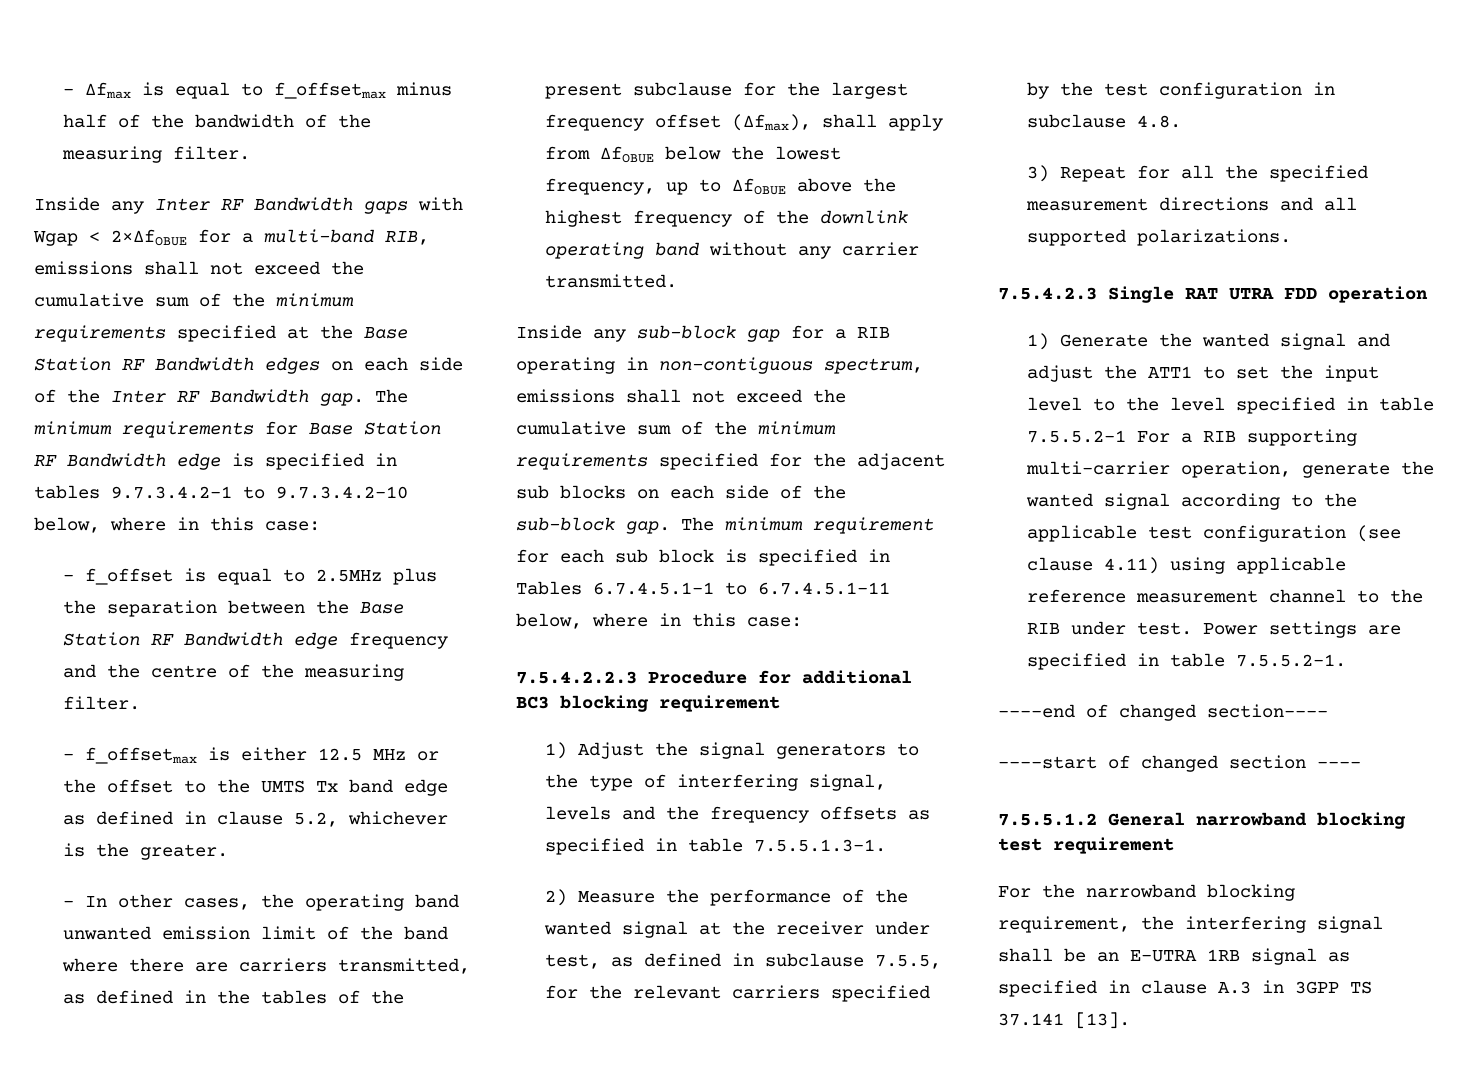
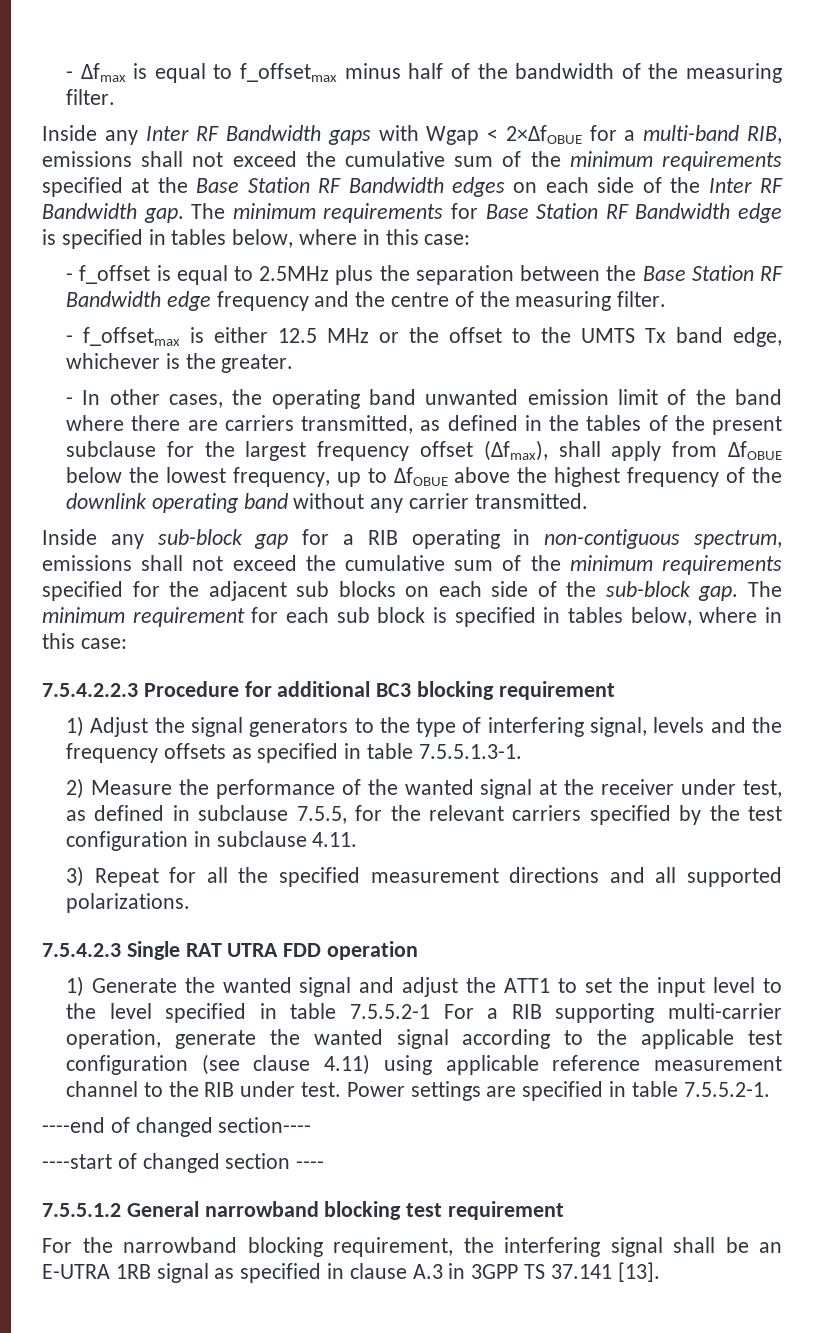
- The minimum requirements for Base Station RF Bandwidth edge is specified in tables 9.7.3.4.2-1 to 9.7.3.4.2-10 below, where in this case:
+ The minimum requirements for Base Station RF Bandwidth edge is specified in tables below, where in this case:
- - f_offsetmax is either 12.5 MHz or the offset to the UMTS Tx band edge as defined in clause 5.2, whichever is the greater.
+ - f_offsetmax is either 12.5 MHz or the offset to the UMTS Tx band edge, whichever is the greater.
- The minimum requirement for each sub block is specified in Tables 6.7.4.5.1-1 to 6.7.4.5.1-11 below, where in this case:
+ The minimum requirement for each sub block is specified in tables below, where in this case:
- 2) Measure the performance of the wanted signal at the receiver under test, as defined in subclause 7.5.5, for the relevant carriers specified by the test configuration in subclause 4.8.
+ 2) Measure the performance of the wanted signal at the receiver under test, as defined in subclause 7.5.5, for the relevant carriers specified by the test configuration in subclause 4.11.

